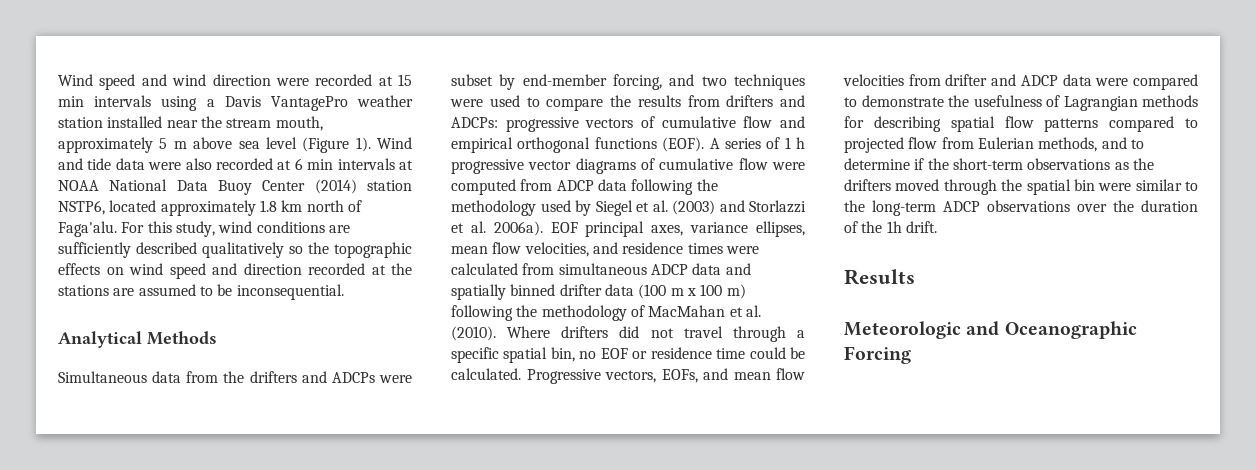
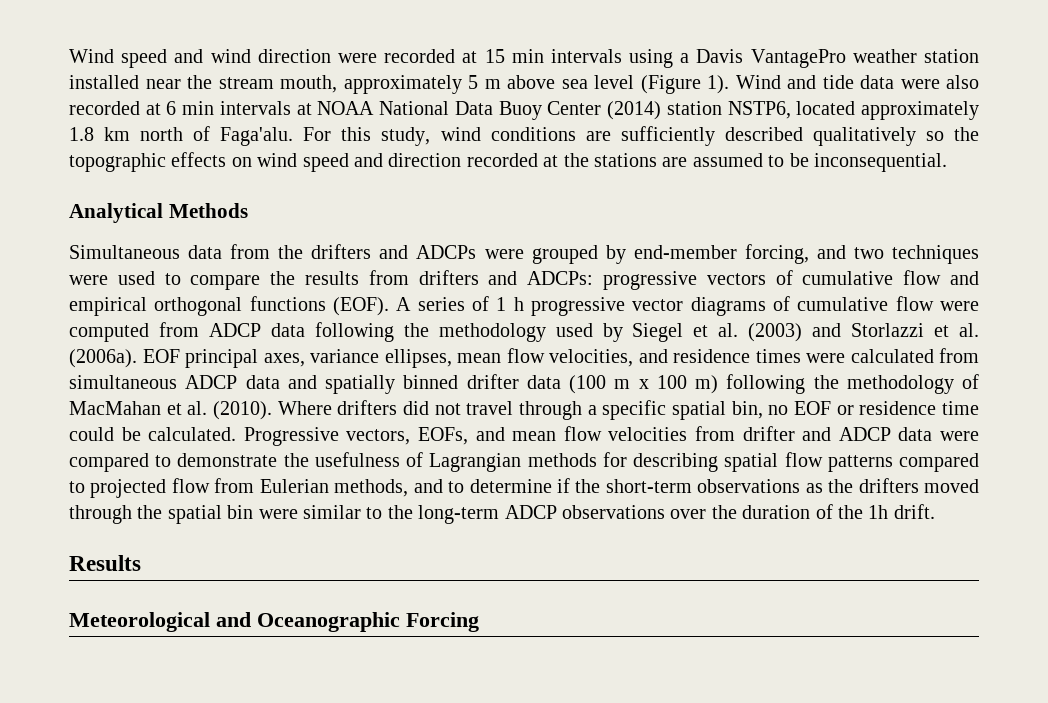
- Simultaneous data from the drifters and ADCPs were subset by end-member forcing, and two techniques were used to compare the results from drifters and ADCPs: progressive vectors of cumulative flow and empirical orthogonal functions (EOF).
+ Simultaneous data from the drifters and ADCPs were grouped by end-member forcing, and two techniques were used to compare the results from drifters and ADCPs: progressive vectors of cumulative flow and empirical orthogonal functions (EOF).
- A series of 1 h progressive vector diagrams of cumulative flow were computed from ADCP data following the methodology used by Siegel et al. (2003) and Storlazzi et al. 2006a).
+ A series of 1 h progressive vector diagrams of cumulative flow were computed from ADCP data following the methodology used by Siegel et al. (2003) and Storlazzi et al. (2006a).
- Meteorologic and Oceanographic Forcing
+ Meteorological and Oceanographic Forcing

